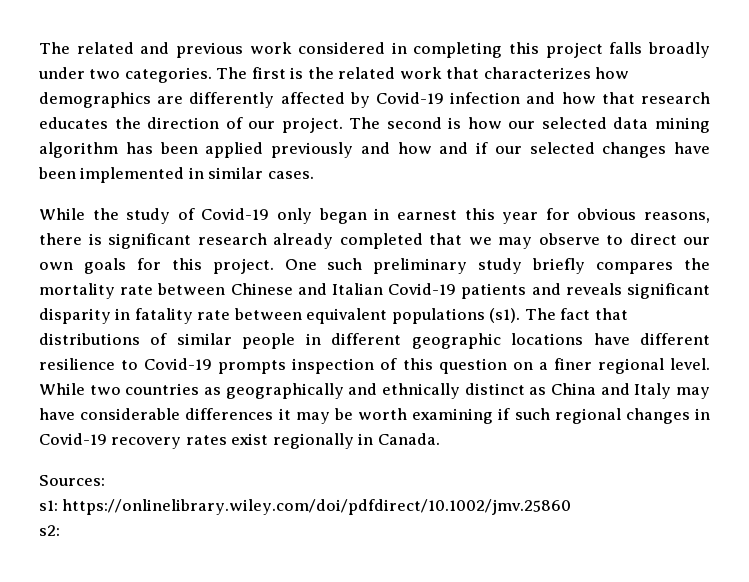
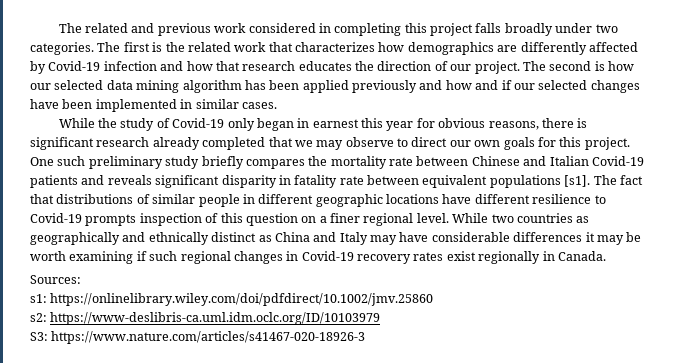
- One such preliminary study briefly compares the mortality rate between Chinese and Italian Covid-19 patients and reveals significant disparity in fatality rate between equivalent populations (s1).
+ One such preliminary study briefly compares the mortality rate between Chinese and Italian Covid-19 patients and reveals significant disparity in fatality rate between equivalent populations [s1].
- s2:
+ s2: https://www-deslibris-ca.uml.idm.oclc.org/ID/10103979
+ S3: https://www.nature.com/articles/s41467-020-18926-3

